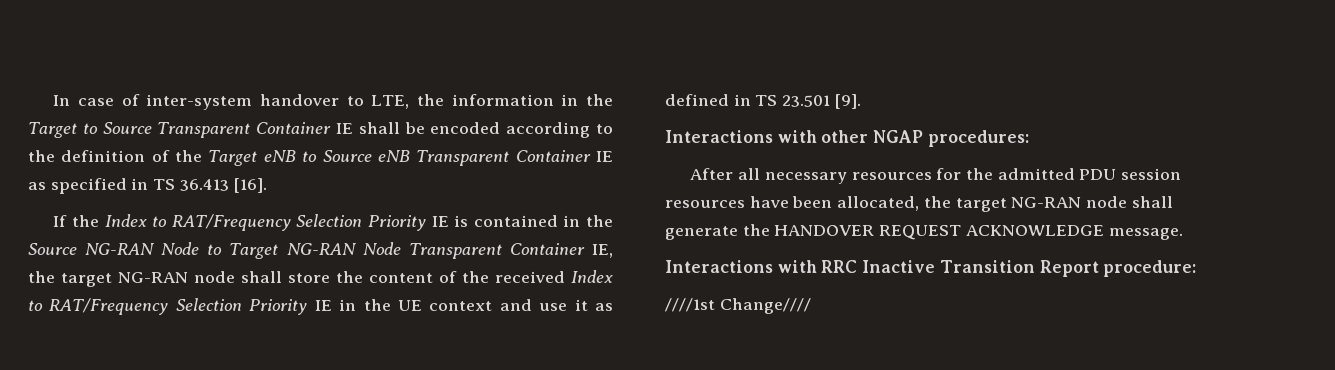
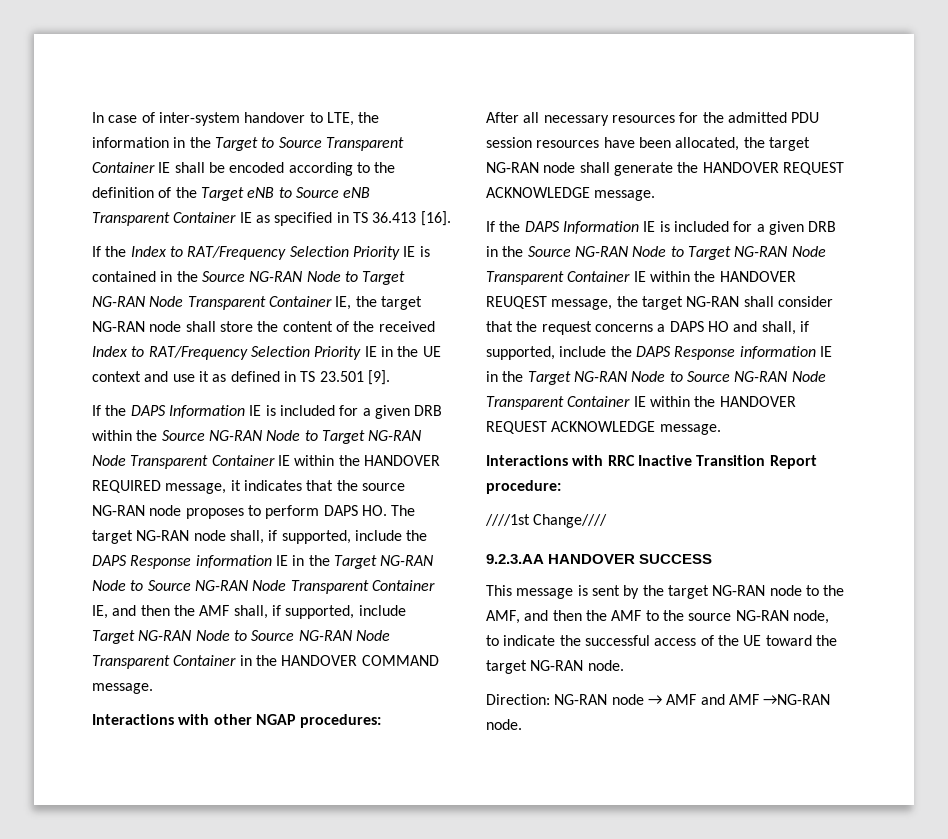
+ If the DAPS Information IE is included for a given DRB within the Source NG-RAN Node to Target NG-RAN Node Transparent Container IE within the HANDOVER REQUIRED message, it indicates that the source NG-RAN node proposes to perform DAPS HO. The target NG-RAN node shall, if supported, include the DAPS Response information IE in the Target NG-RAN Node to Source NG-RAN Node Transparent Container IE, and then the AMF shall, if supported, include Target NG-RAN Node to Source NG-RAN Node Transparent Container in the HANDOVER COMMAND message.
+ If the DAPS Information IE is included for a given DRB in the Source NG-RAN Node to Target NG-RAN Node Transparent Container IE within the HANDOVER REUQEST message, the target NG-RAN shall consider that the request concerns a DAPS HO and shall, if supported, include the DAPS Response information IE in the Target NG-RAN Node to Source NG-RAN Node Transparent Container IE within the HANDOVER REQUEST ACKNOWLEDGE message.
+ 9.2.3.AA HANDOVER SUCCESS
+ This message is sent by the target NG-RAN node to the AMF, and then the AMF to the source NG-RAN node, to indicate the successful access of the UE toward the target NG-RAN node.
+ Direction: NG-RAN node → AMF and AMF →NG-RAN node.

